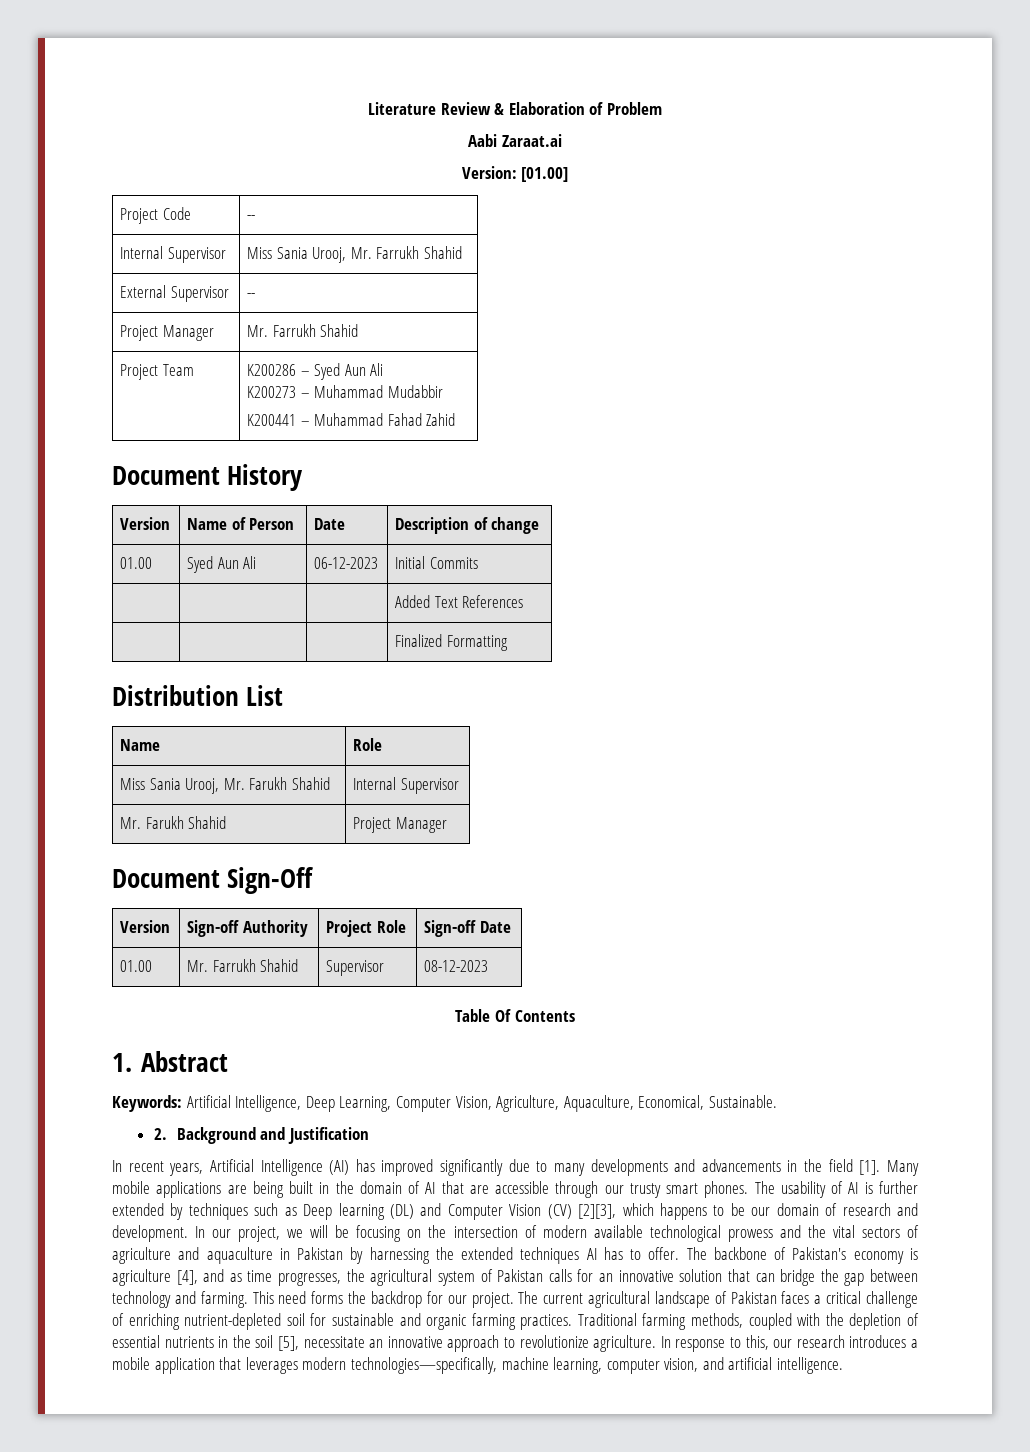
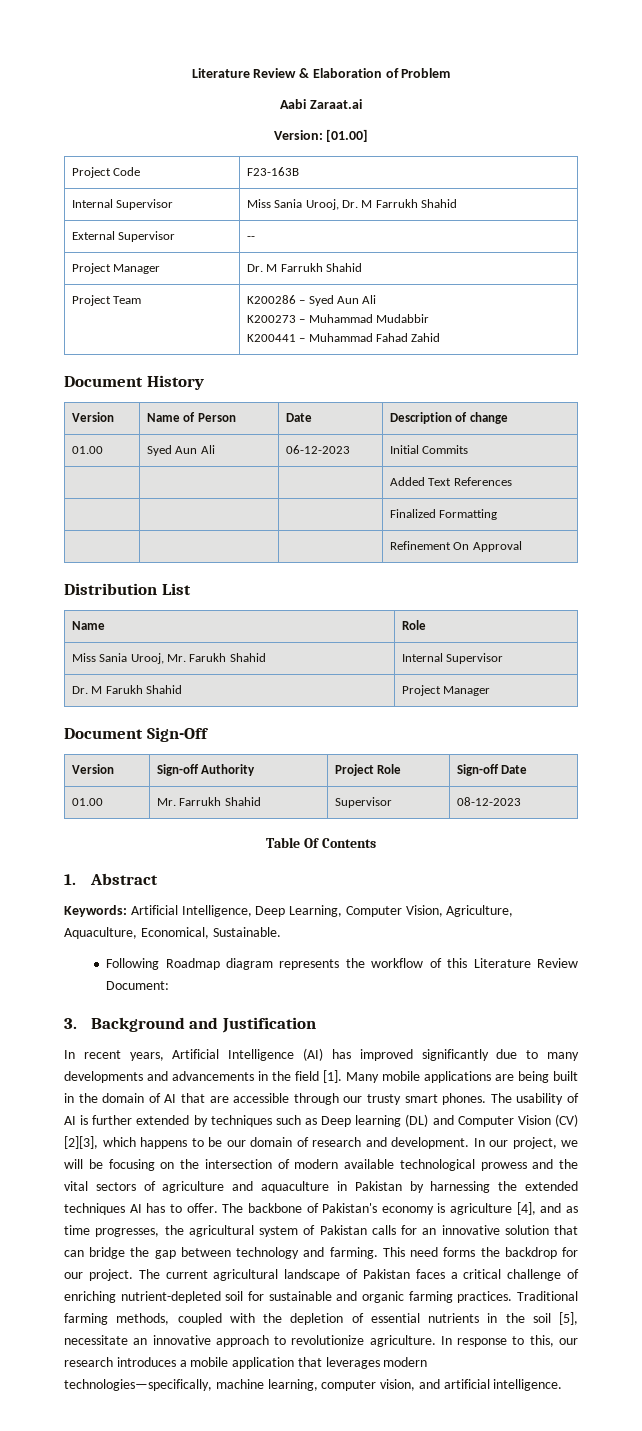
- Project Code | --
+ Project Code | F23-163B
- Internal Supervisor | Miss Sania Urooj, Mr. Farrukh Shahid
+ Internal Supervisor | Miss Sania Urooj, Dr. M Farrukh Shahid
- Project Manager | Mr. Farrukh Shahid
+ Project Manager | Dr. M Farrukh Shahid
+ | | | Refinement On Approval
- Mr. Farukh Shahid | Project Manager
+ Dr. M Farukh Shahid | Project Manager
- 2. Background and Justification
+ Following Roadmap diagram represents the workflow of this Literature Review Document:
+ 3. Background and Justification

